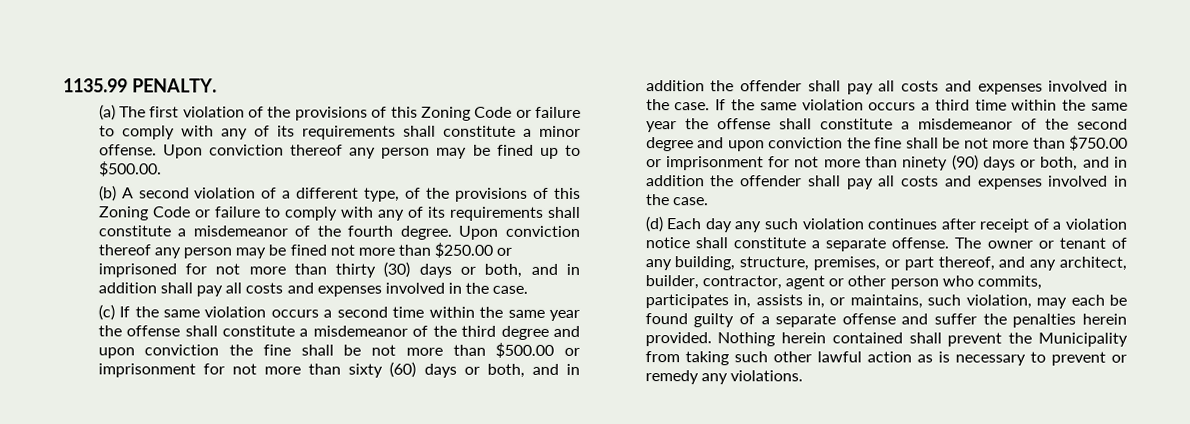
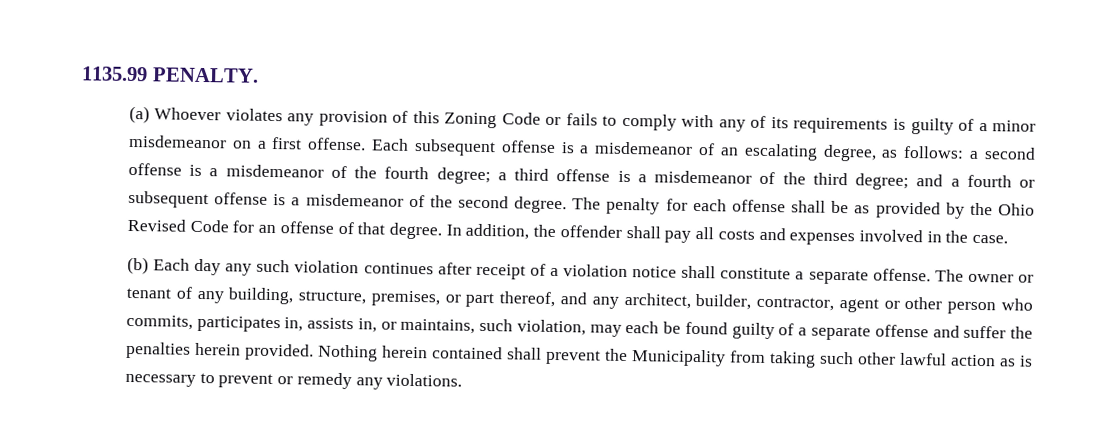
- (a) The first violation of the provisions of this Zoning Code or failure to comply with any of its requirements shall constitute a minor offense. Upon conviction thereof any person may be fined up to $500.00.
- (b) A second violation of a different type, of the provisions of this Zoning Code or failure to comply with any of its requirements shall constitute a misdemeanor of the fourth degree. Upon conviction thereof any person may be fined not more than $250.00 or imprisoned for not more than thirty (30) days or both, and in addition shall pay all costs and expenses involved in the case.
- (c) If the same violation occurs a second time within the same year the offense shall constitute a misdemeanor of the third degree and upon conviction the fine shall be not more than $500.00 or imprisonment for not more than sixty (60) days or both, and in addition the offender shall pay all costs and expenses involved in the case. If the same violation occurs a third time within the same year the offense shall constitute a misdemeanor of the second degree and upon conviction the fine shall be not more than $750.00 or imprisonment for not more than ninety (90) days or both, and in addition the offender shall pay all costs and expenses involved in the case.
+ (a) Whoever violates any provision of this Zoning Code or fails to comply with any of its requirements is guilty of a minor misdemeanor on a first offense. Each subsequent offense is a misdemeanor of an escalating degree, as follows: a second offense is a misdemeanor of the fourth degree; a third offense is a misdemeanor of the third degree; and a fourth or subsequent offense is a misdemeanor of the second degree. The penalty for each offense shall be as provided by the Ohio Revised Code for an offense of that degree. In addition, the offender shall pay all costs and expenses involved in the case.
- (d) Each day any such violation continues after receipt of a violation notice shall constitute a separate offense.
+ (b) Each day any such violation continues after receipt of a violation notice shall constitute a separate offense.

